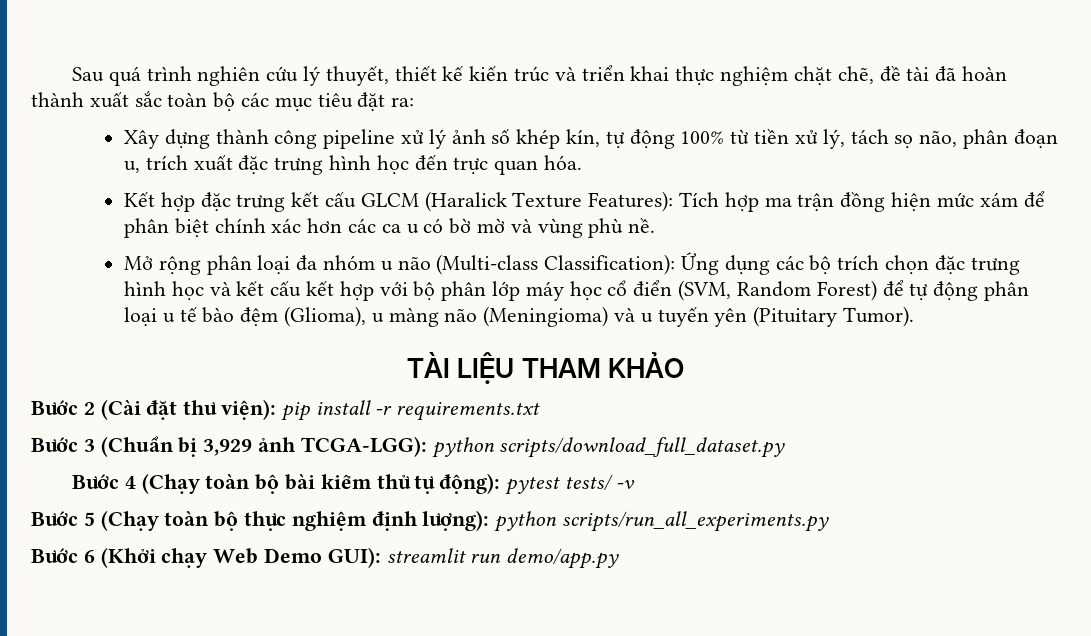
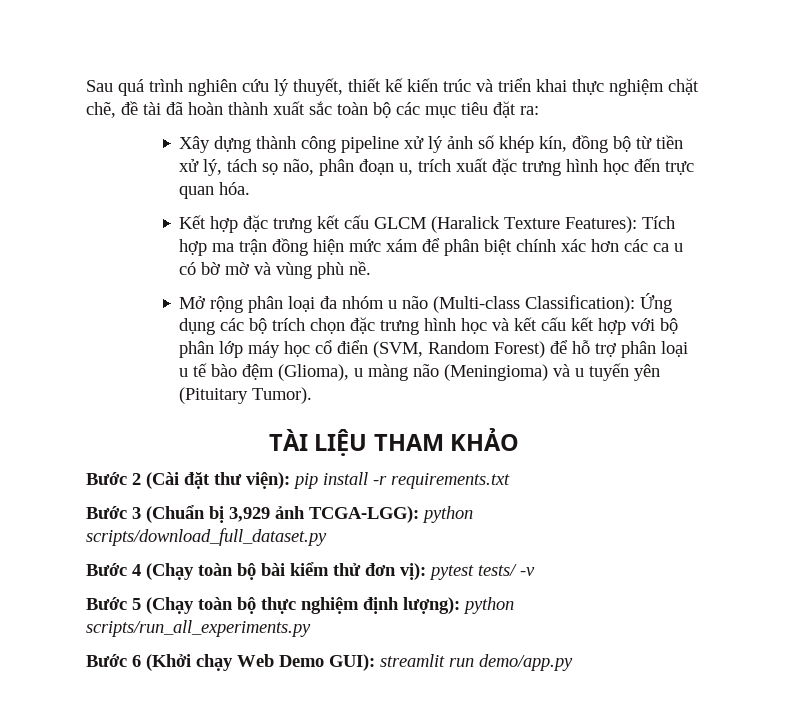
- Xây dựng thành công pipeline xử lý ảnh số khép kín, tự động 100% từ tiền xử lý, tách sọ não, phân đoạn u, trích xuất đặc trưng hình học đến trực quan hóa.
+ Xây dựng thành công pipeline xử lý ảnh số khép kín, đồng bộ từ tiền xử lý, tách sọ não, phân đoạn u, trích xuất đặc trưng hình học đến trực quan hóa.
- Mở rộng phân loại đa nhóm u não (Multi-class Classification): Ứng dụng các bộ trích chọn đặc trưng hình học và kết cấu kết hợp với bộ phân lớp máy học cổ điển (SVM, Random Forest) để tự động phân loại u tế bào đệm (Glioma), u màng não (Meningioma) và u tuyến yên (Pituitary Tumor).
+ Mở rộng phân loại đa nhóm u não (Multi-class Classification): Ứng dụng các bộ trích chọn đặc trưng hình học và kết cấu kết hợp với bộ phân lớp máy học cổ điển (SVM, Random Forest) để hỗ trợ phân loại u tế bào đệm (Glioma), u màng não (Meningioma) và u tuyến yên (Pituitary Tumor).
- Bước 4 (Chạy toàn bộ bài kiểm thử tự động): pytest tests/ -v
+ Bước 4 (Chạy toàn bộ bài kiểm thử đơn vị): pytest tests/ -v

